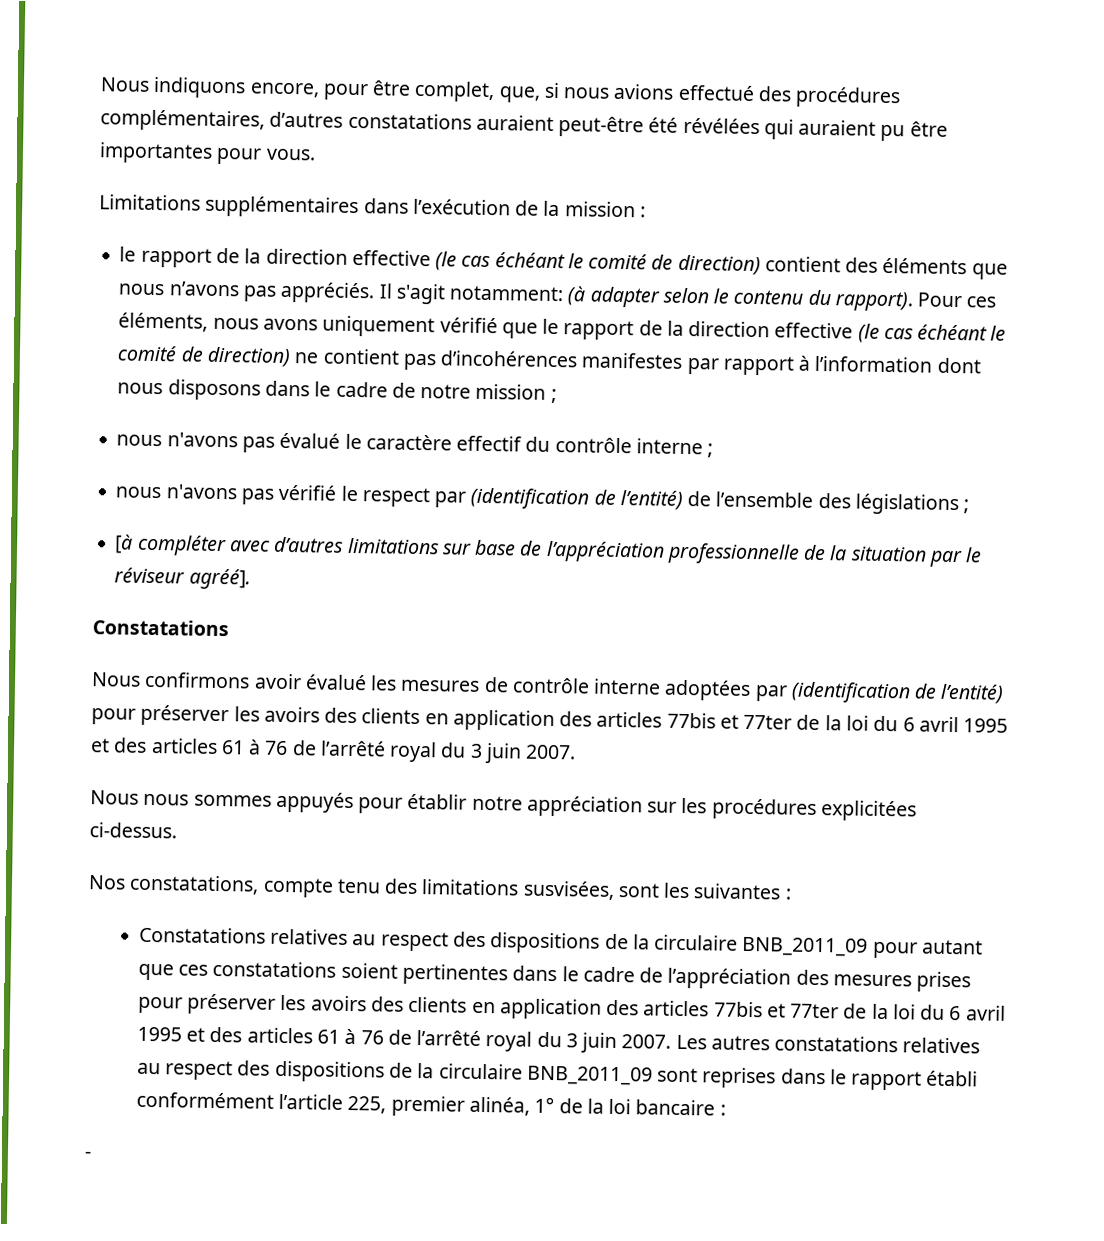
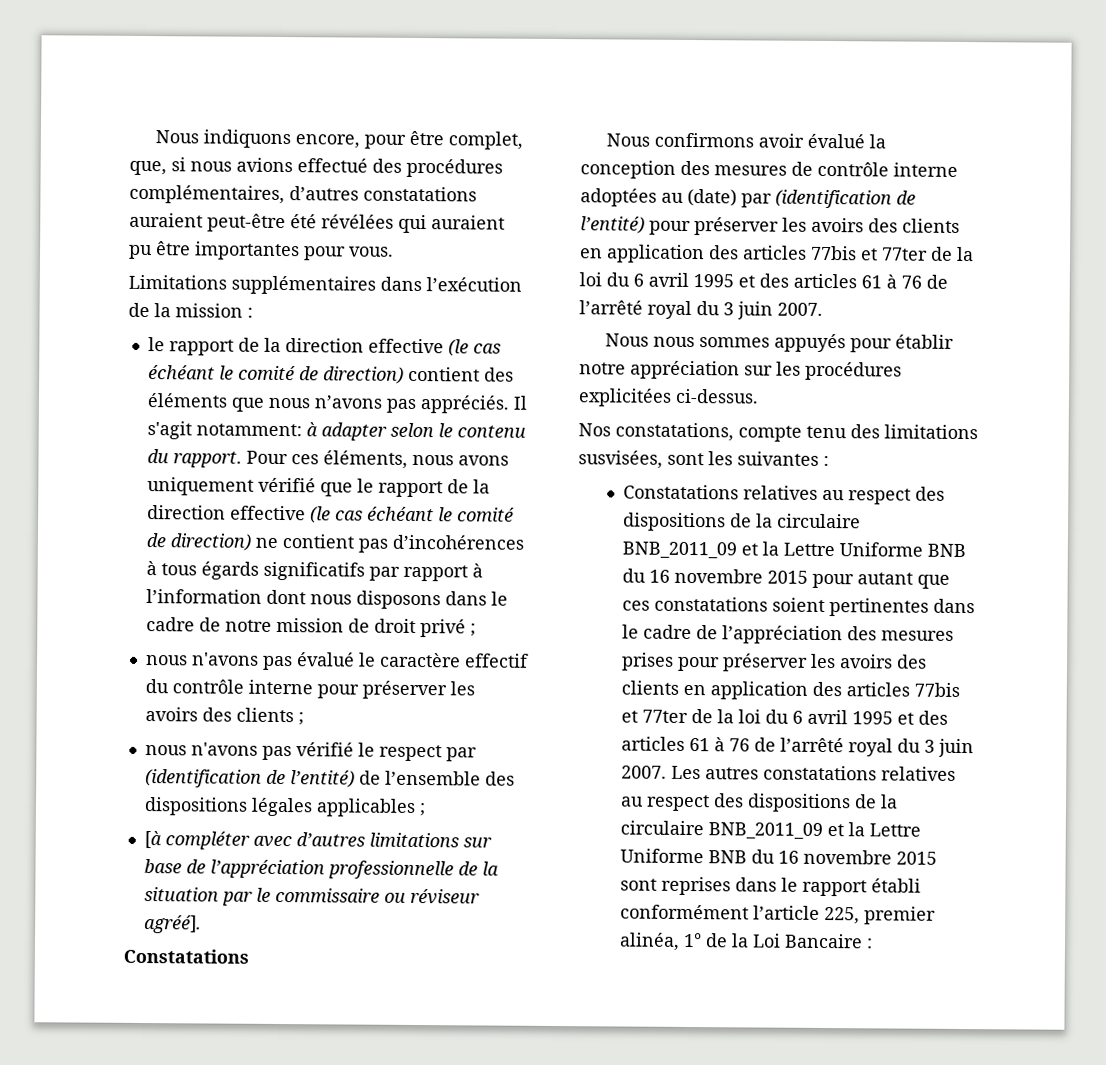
- Il s'agit notamment: (à adapter selon le contenu du rapport).
+ Il s'agit notamment: à adapter selon le contenu du rapport.
- Pour ces éléments, nous avons uniquement vérifié que le rapport de la direction effective (le cas échéant le comité de direction) ne contient pas d’incohérences manifestes par rapport à l’information dont nous disposons dans le cadre de notre mission ;
+ Pour ces éléments, nous avons uniquement vérifié que le rapport de la direction effective (le cas échéant le comité de direction) ne contient pas d’incohérences à tous égards significatifs par rapport à l’information dont nous disposons dans le cadre de notre mission de droit privé ;
- nous n'avons pas évalué le caractère effectif du contrôle interne ;
+ nous n'avons pas évalué le caractère effectif du contrôle interne pour préserver les avoirs des clients ;
- nous n'avons pas vérifié le respect par (identification de l’entité) de l’ensemble des législations ;
+ nous n'avons pas vérifié le respect par (identification de l’entité) de l’ensemble des dispositions légales applicables ;
- [à compléter avec d’autres limitations sur base de l’appréciation professionnelle de la situation par le réviseur agréé].
+ [à compléter avec d’autres limitations sur base de l’appréciation professionnelle de la situation par le commissaire ou réviseur agréé].
- Nous confirmons avoir évalué les mesures de contrôle interne adoptées par (identification de l’entité) pour préserver les avoirs des clients en application des articles 77bis et 77ter de la loi du 6 avril 1995 et des articles 61 à 76 de l’arrêté royal du 3 juin 2007.
+ Nous confirmons avoir évalué la conception des mesures de contrôle interne adoptées au (date) par (identification de l’entité) pour préserver les avoirs des clients en application des articles 77bis et 77ter de la loi du 6 avril 1995 et des articles 61 à 76 de l’arrêté royal du 3 juin 2007.
- Constatations relatives au respect des dispositions de la circulaire BNB_2011_09 pour autant que ces constatations soient pertinentes dans le cadre de l’appréciation des mesures prises pour préserver les avoirs des clients en application des articles 77bis et 77ter de la loi du 6 avril 1995 et des articles 61 à 76 de l’arrêté royal du 3 juin 2007.
+ Constatations relatives au respect des dispositions de la circulaire BNB_2011_09 et la Lettre Uniforme BNB du 16 novembre 2015 pour autant que ces constatations soient pertinentes dans le cadre de l’appréciation des mesures prises pour préserver les avoirs des clients en application des articles 77bis et 77ter de la loi du 6 avril 1995 et des articles 61 à 76 de l’arrêté royal du 3 juin 2007.
- Les autres constatations relatives au respect des dispositions de la circulaire BNB_2011_09 sont reprises dans le rapport établi conformément l’article 225, premier alinéa, 1° de la loi bancaire :
- -
+ Les autres constatations relatives au respect des dispositions de la circulaire BNB_2011_09 et la Lettre Uniforme BNB du 16 novembre 2015 sont reprises dans le rapport établi conformément l’article 225, premier alinéa, 1° de la Loi Bancaire :

